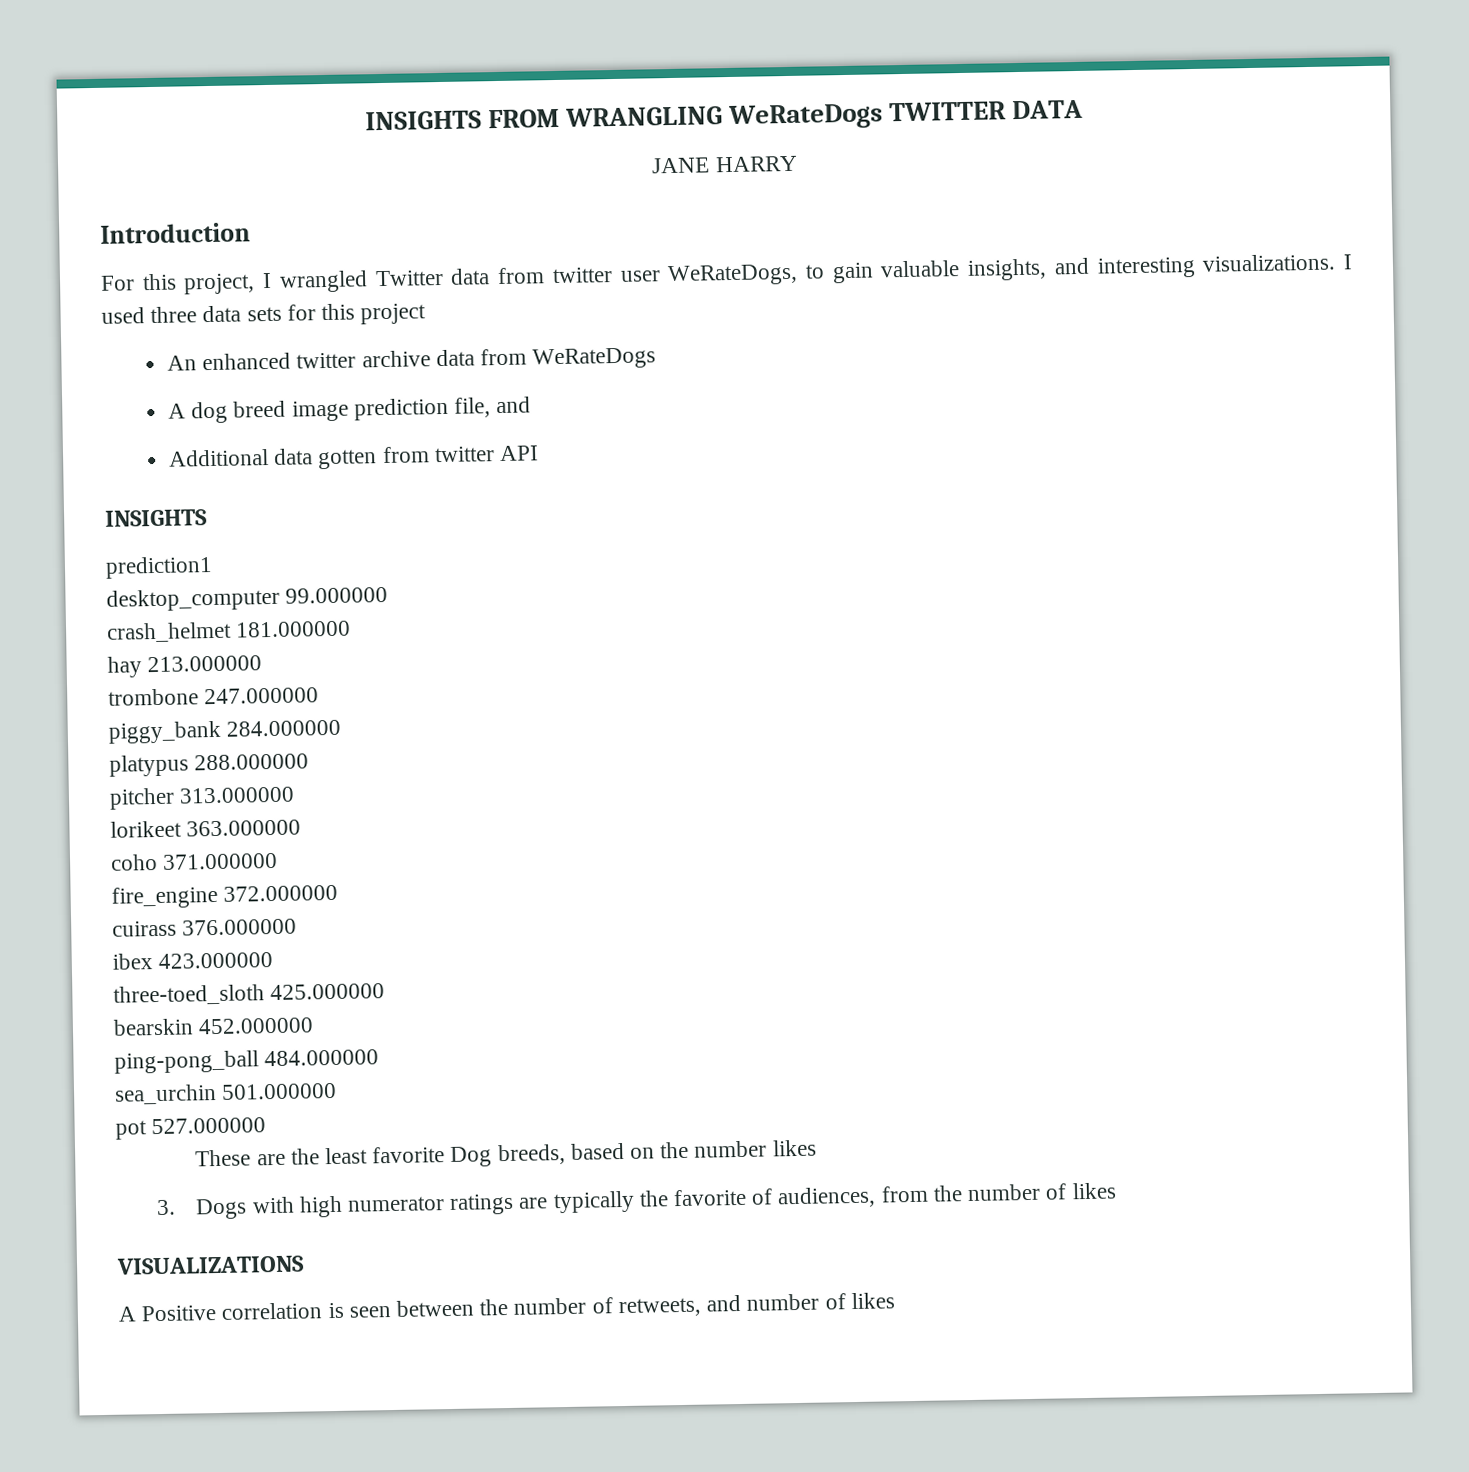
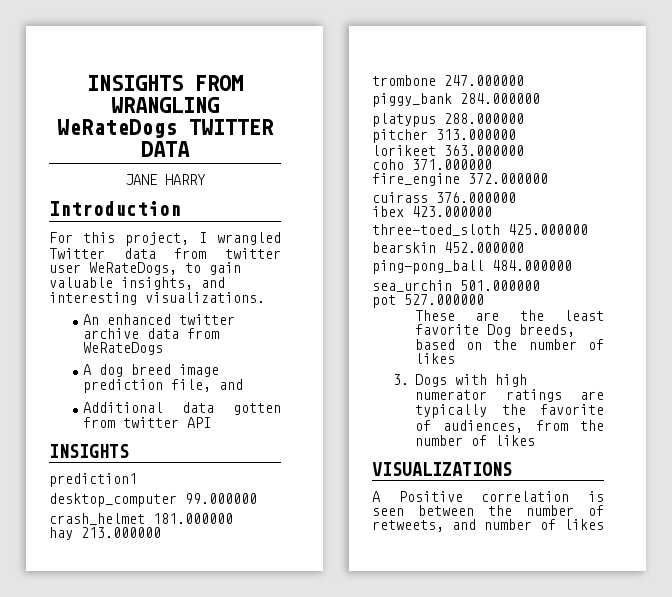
- I used three data sets for this project
- These are the least favorite Dog breeds, based on the number likes
+ These are the least favorite Dog breeds, based on the number of likes

